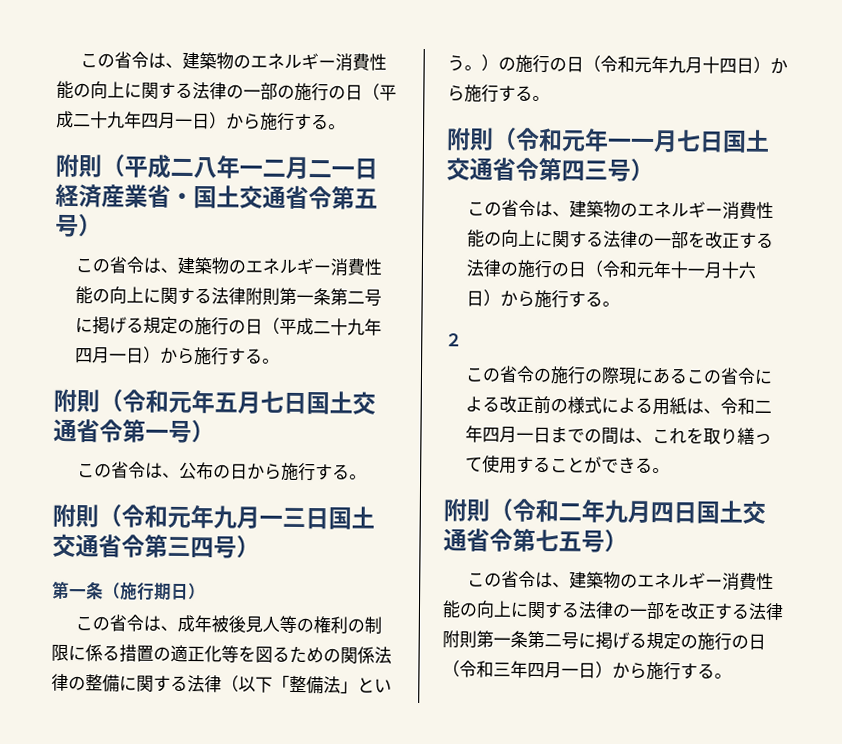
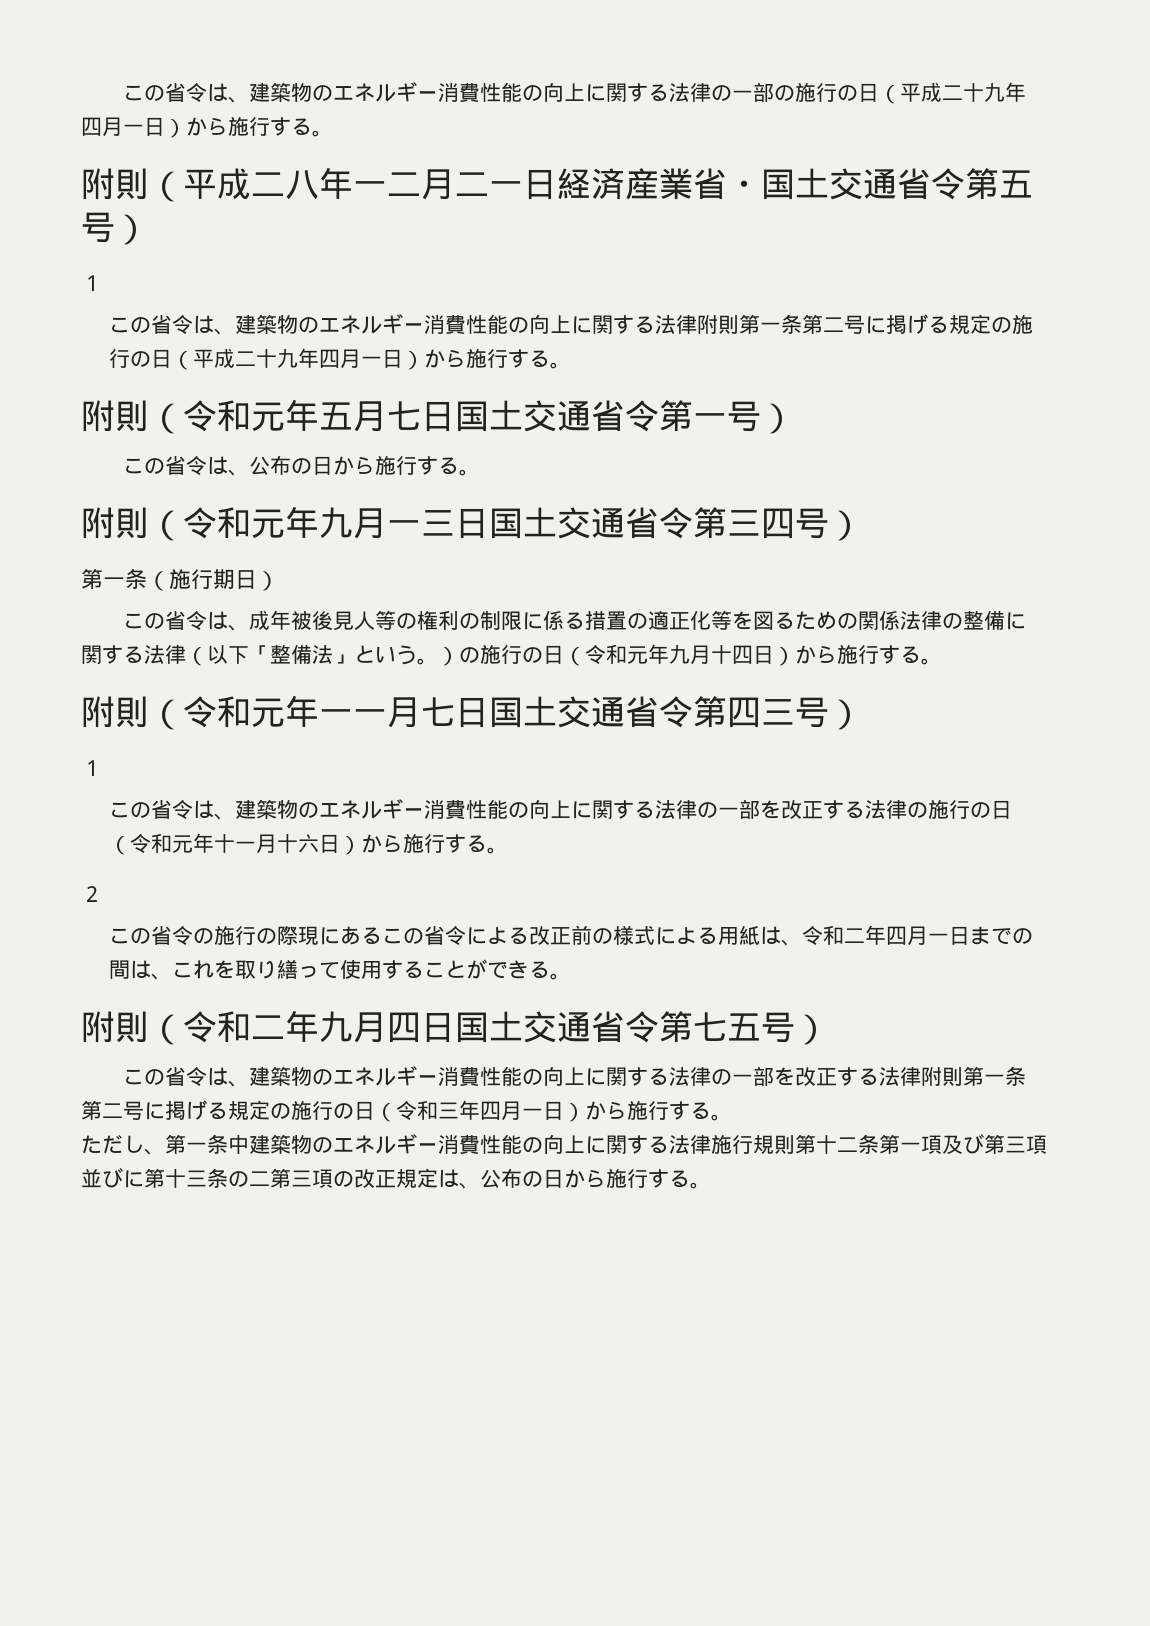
  附則（平成二八年一二月二一日経済産業省・国土交通省令第五号）
+ １
  附則（令和元年一一月七日国土交通省令第四三号）
+ １
+ ただし、第一条中建築物のエネルギー消費性能の向上に関する法律施行規則第十二条第一項及び第三項並びに第十三条の二第三項の改正規定は、公布の日から施行する。

